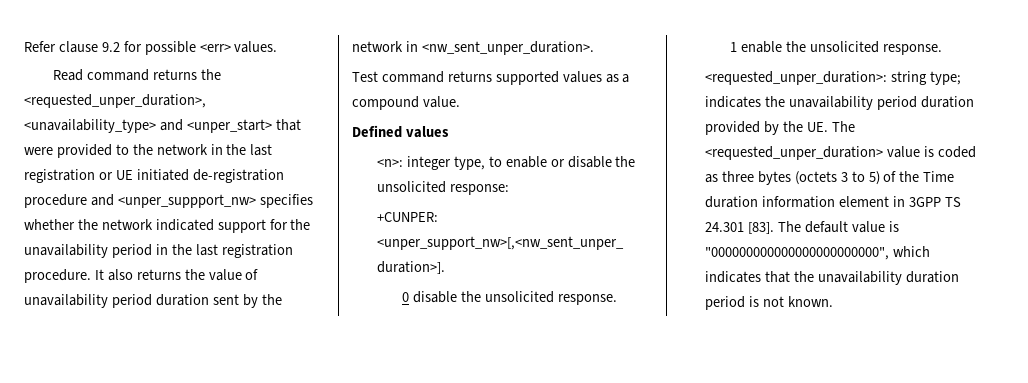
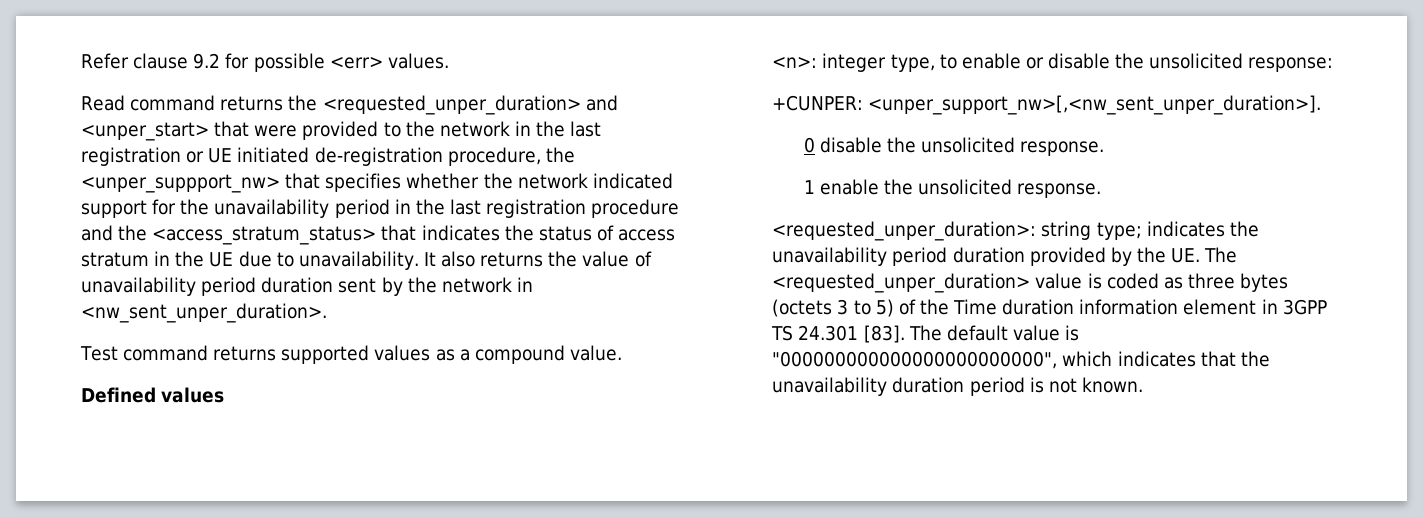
- Read command returns the <requested_unper_duration>, <unavailability_type> and <unper_start> that were provided to the network in the last registration or UE initiated de-registration procedure and <unper_suppport_nw> specifies whether the network indicated support for the unavailability period in the last registration procedure.
+ Read command returns the <requested_unper_duration> and <unper_start> that were provided to the network in the last registration or UE initiated de-registration procedure, the <unper_suppport_nw> that specifies whether the network indicated support for the unavailability period in the last registration procedure and the <access_stratum_status> that indicates the status of access stratum in the UE due to unavailability.

